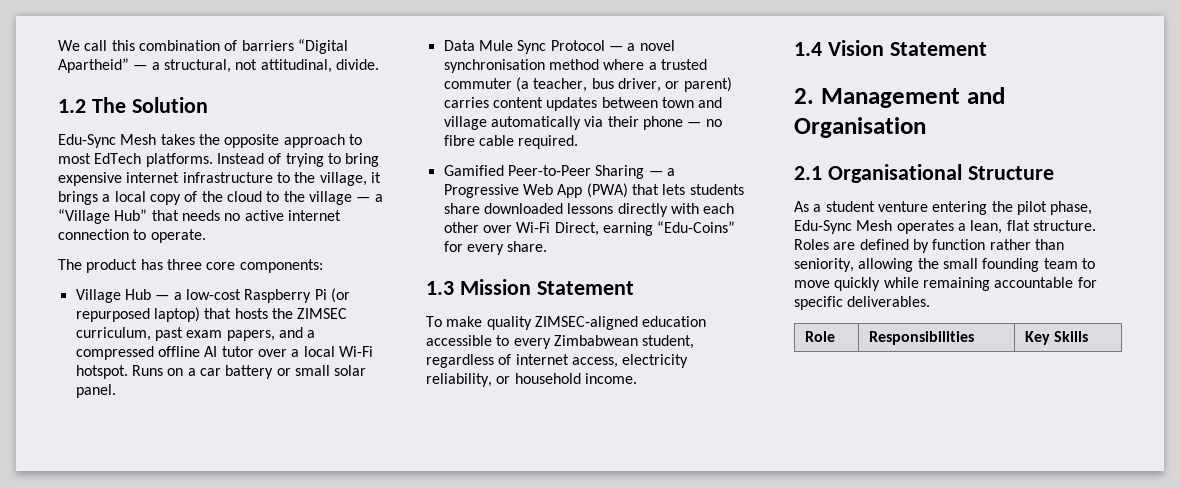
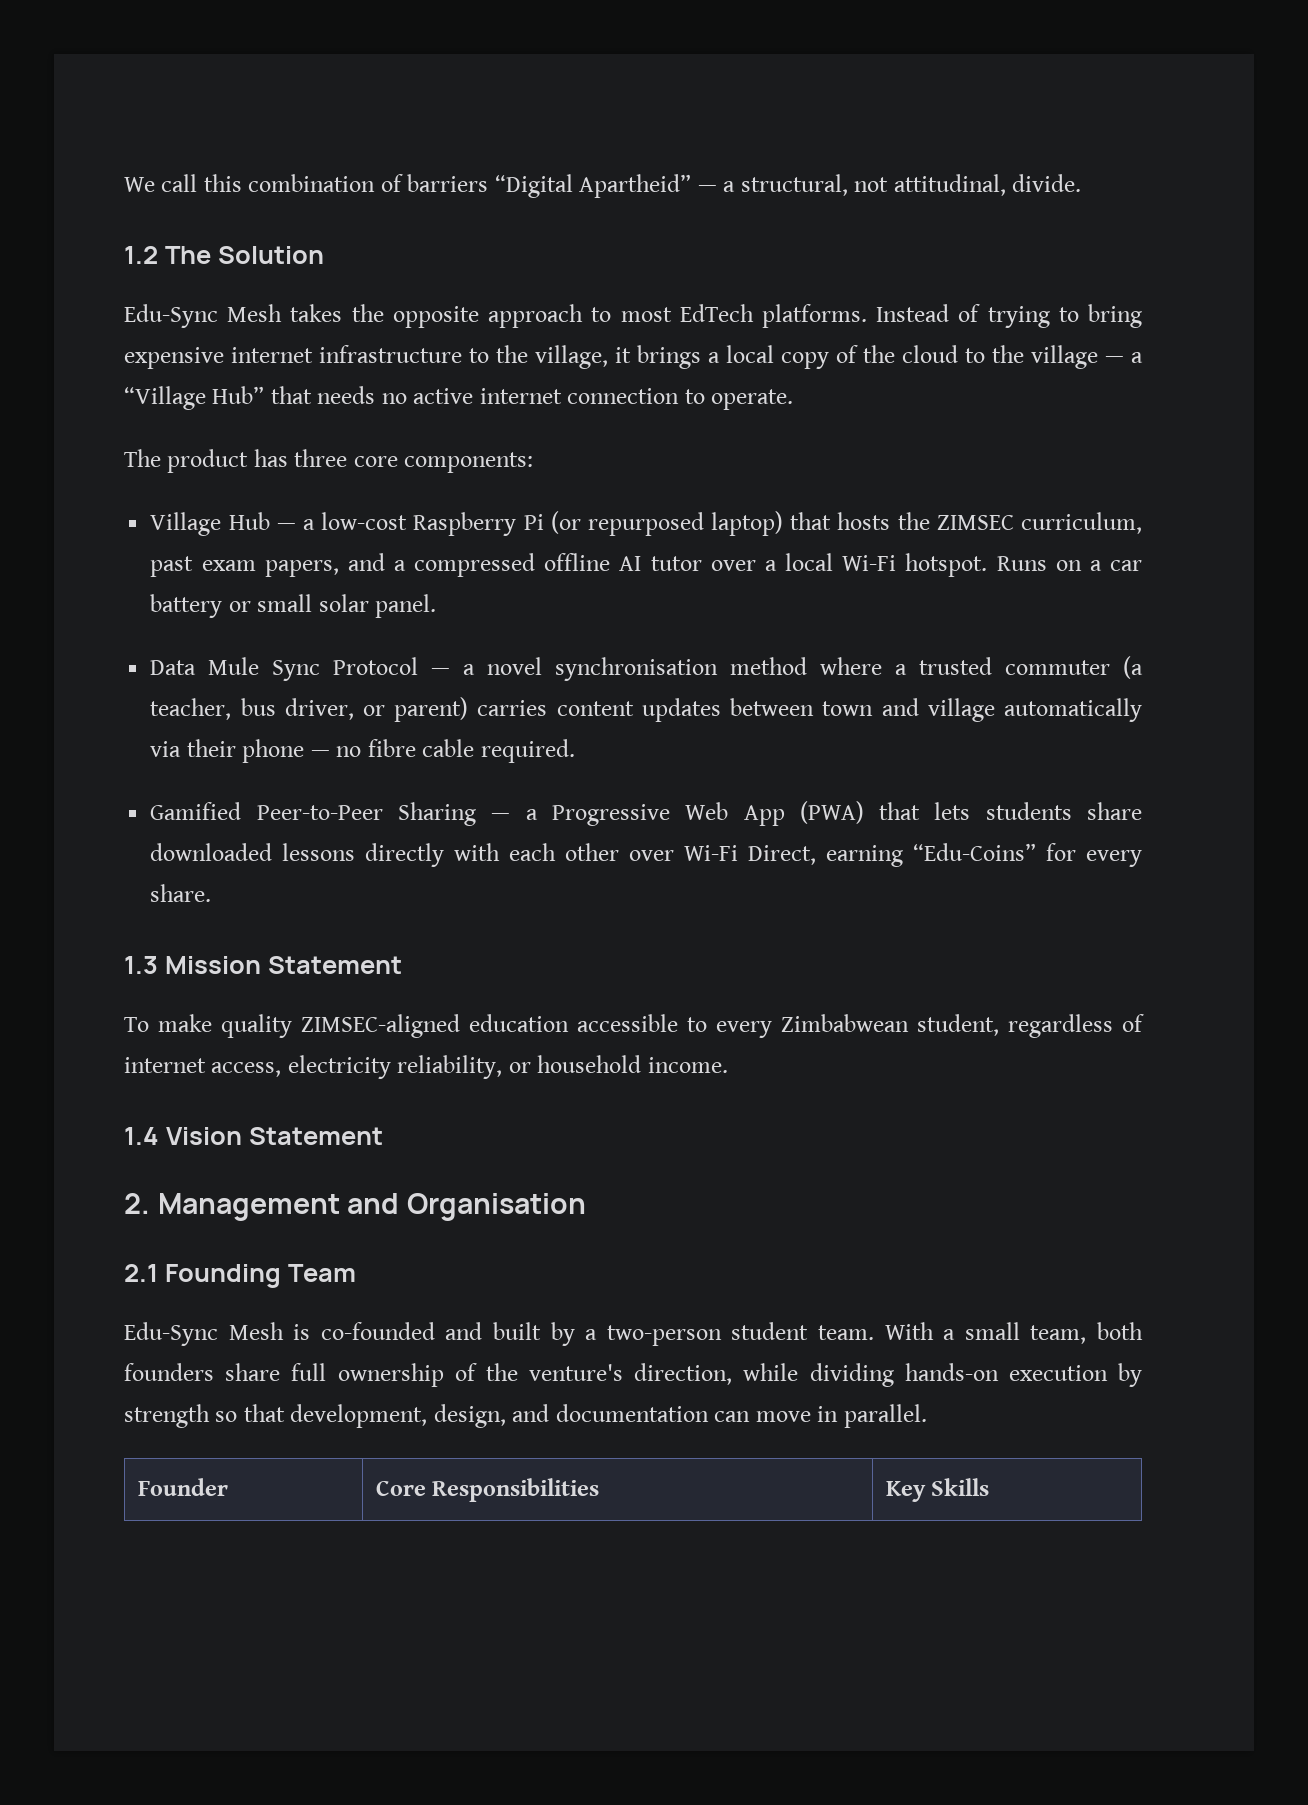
- 2.1 Organisational Structure
- As a student venture entering the pilot phase, Edu-Sync Mesh operates a lean, flat structure. Roles are defined by function rather than seniority, allowing the small founding team to move quickly while remaining accountable for specific deliverables.
- Role | Responsibilities | Key Skills
+ 2.1 Founding Team
+ Edu-Sync Mesh is co-founded and built by a two-person student team. With a small team, both founders share full ownership of the venture's direction, while dividing hands-on execution by strength so that development, design, and documentation can move in parallel.
+ Founder | Core Responsibilities | Key Skills

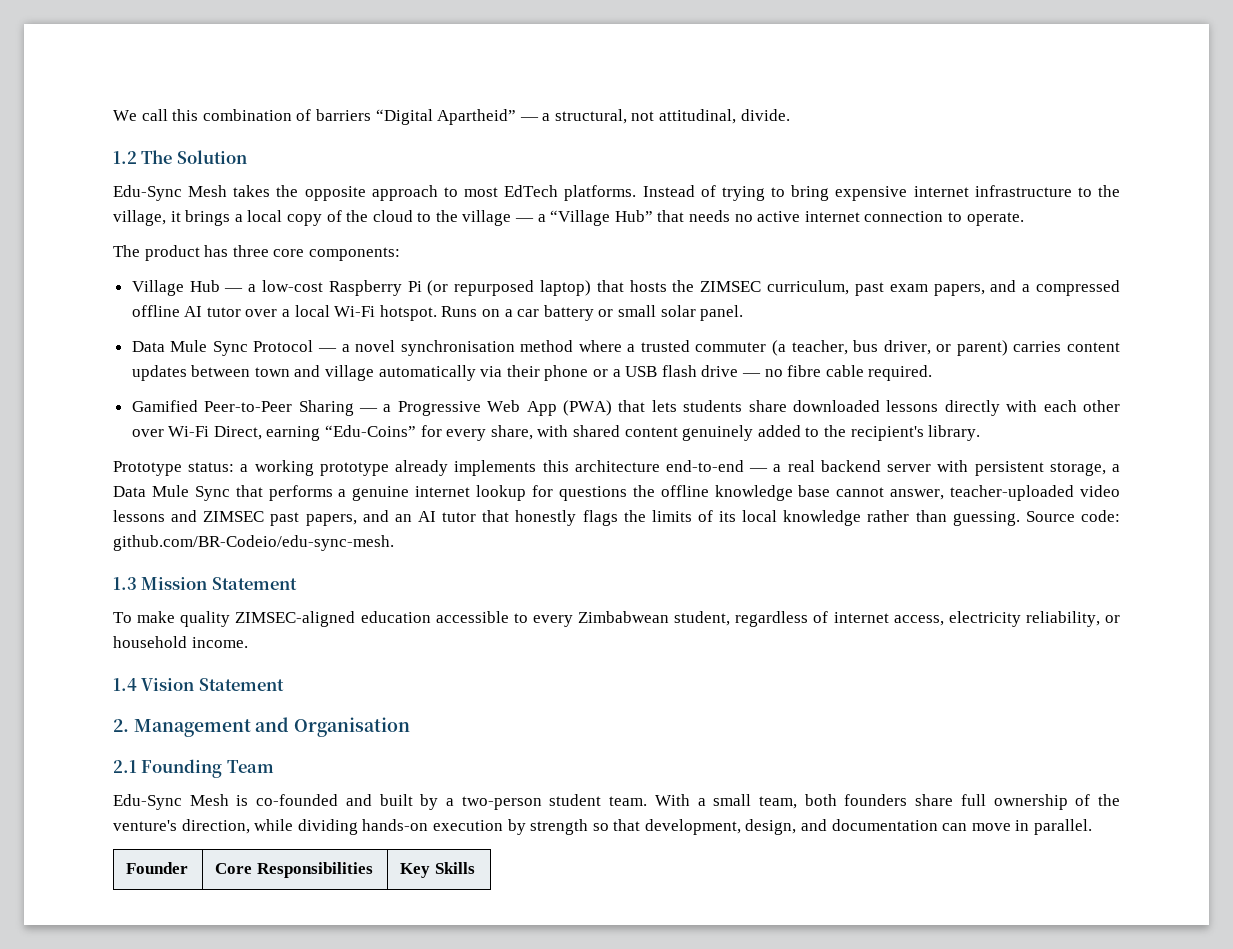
- Data Mule Sync Protocol — a novel synchronisation method where a trusted commuter (a teacher, bus driver, or parent) carries content updates between town and village automatically via their phone — no fibre cable required.
+ Data Mule Sync Protocol — a novel synchronisation method where a trusted commuter (a teacher, bus driver, or parent) carries content updates between town and village automatically via their phone or a USB flash drive — no fibre cable required.
- Gamified Peer-to-Peer Sharing — a Progressive Web App (PWA) that lets students share downloaded lessons directly with each other over Wi-Fi Direct, earning “Edu-Coins” for every share.
+ Gamified Peer-to-Peer Sharing — a Progressive Web App (PWA) that lets students share downloaded lessons directly with each other over Wi-Fi Direct, earning “Edu-Coins” for every share, with shared content genuinely added to the recipient's library.
+ Prototype status: a working prototype already implements this architecture end-to-end — a real backend server with persistent storage, a Data Mule Sync that performs a genuine internet lookup for questions the offline knowledge base cannot answer, teacher-uploaded video lessons and ZIMSEC past papers, and an AI tutor that honestly flags the limits of its local knowledge rather than guessing. Source code: github.com/BR-Codeio/edu-sync-mesh.

